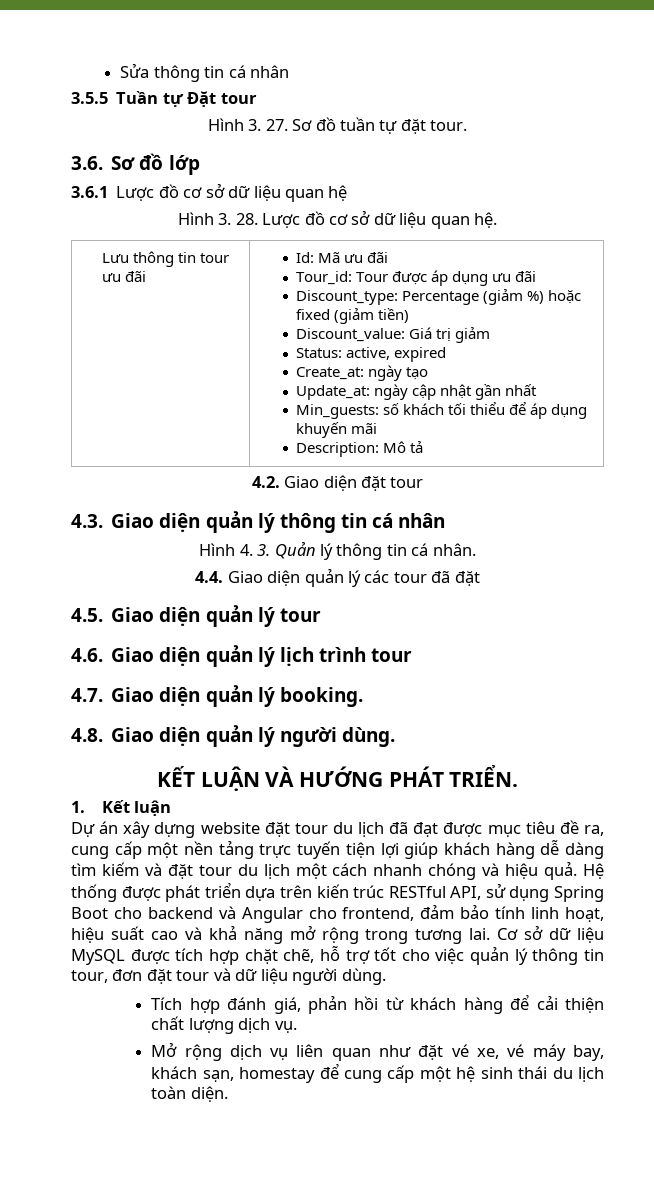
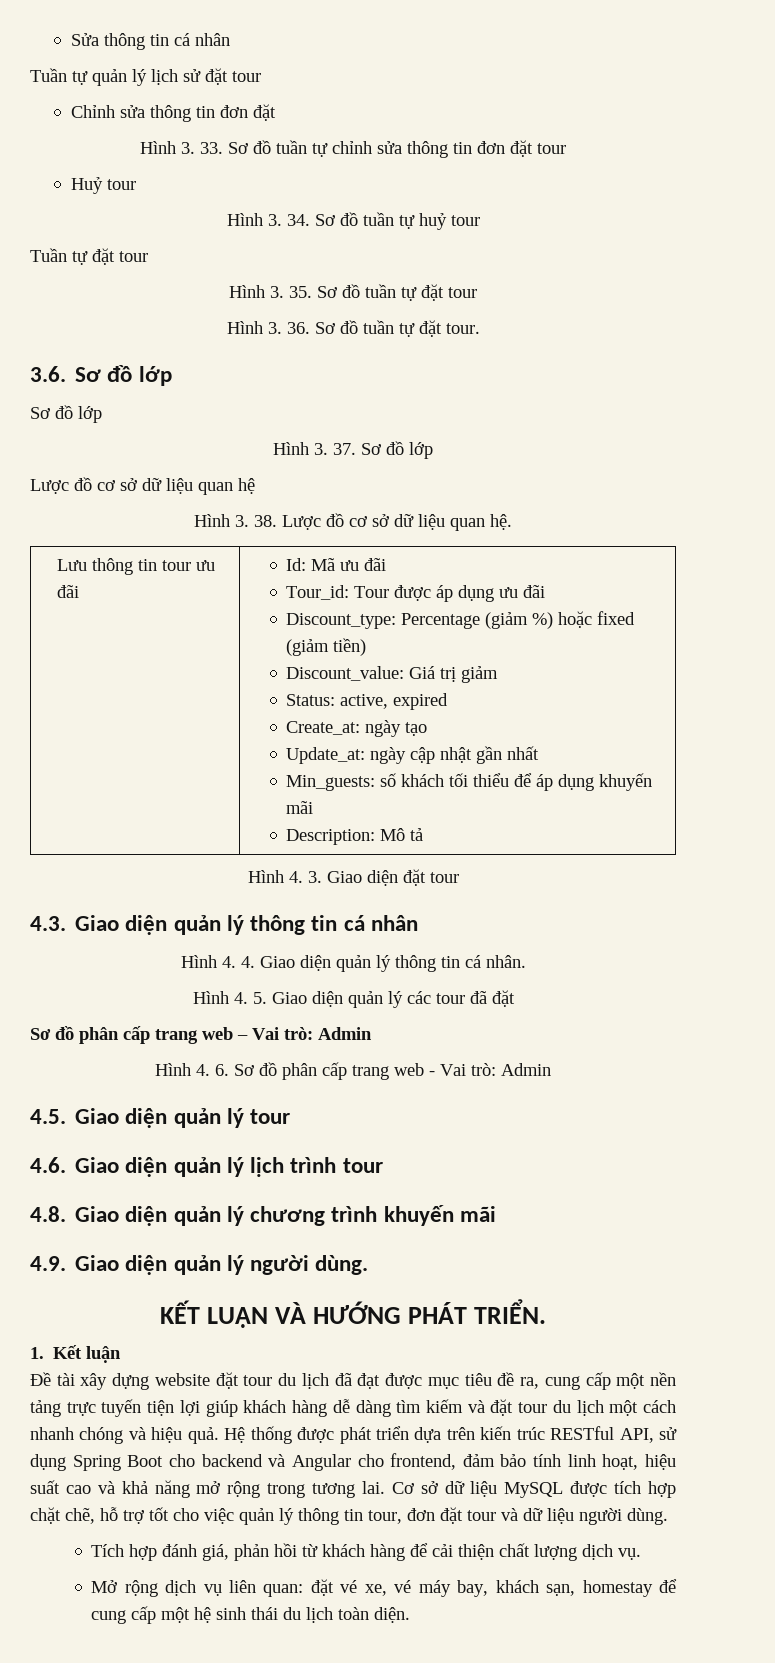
- 3.5.5 Tuần tự Đặt tour
- Hình 3. 27. Sơ đồ tuần tự đặt tour.
+ Tuần tự quản lý lịch sử đặt tour
+ Chỉnh sửa thông tin đơn đặt
+ Hình 3. 33. Sơ đồ tuần tự chỉnh sửa thông tin đơn đặt tour
+ Huỷ tour
+ Hình 3. 34. Sơ đồ tuần tự huỷ tour
+ Tuần tự đặt tour
+ Hình 3. 35. Sơ đồ tuần tự đặt tour
+ Hình 3. 36. Sơ đồ tuần tự đặt tour.
  3.6. Sơ đồ lớp
- 3.6.1 Lược đồ cơ sở dữ liệu quan hệ
+ Sơ đồ lớp
+ Hình 3. 37. Sơ đồ lớp
+ Lược đồ cơ sở dữ liệu quan hệ
- Hình 3. 28. Lược đồ cơ sở dữ liệu quan hệ.
+ Hình 3. 38. Lược đồ cơ sở dữ liệu quan hệ.
- 4.2. Giao diện đặt tour
+ Hình 4. 3. Giao diện đặt tour
- Hình 4. 3. Quản lý thông tin cá nhân.
+ Hình 4. 4. Giao diện quản lý thông tin cá nhân.
- 4.4. Giao diện quản lý các tour đã đặt
+ Hình 4. 5. Giao diện quản lý các tour đã đặt
+ Sơ đồ phân cấp trang web – Vai trò: Admin
+ Hình 4. 6. Sơ đồ phân cấp trang web - Vai trò: Admin
- 4.7. Giao diện quản lý booking.
- 4.8. Giao diện quản lý người dùng.
+ 4.8. Giao diện quản lý chương trình khuyến mãi
+ 4.9. Giao diện quản lý người dùng.
- Dự án xây dựng website đặt tour du lịch đã đạt được mục tiêu đề ra, cung cấp một nền tảng trực tuyến tiện lợi giúp khách hàng dễ dàng tìm kiếm và đặt tour du lịch một cách nhanh chóng và hiệu quả.
+ Đề tài xây dựng website đặt tour du lịch đã đạt được mục tiêu đề ra, cung cấp một nền tảng trực tuyến tiện lợi giúp khách hàng dễ dàng tìm kiếm và đặt tour du lịch một cách nhanh chóng và hiệu quả.
- Mở rộng dịch vụ liên quan như đặt vé xe, vé máy bay, khách sạn, homestay để cung cấp một hệ sinh thái du lịch toàn diện.
+ Mở rộng dịch vụ liên quan: đặt vé xe, vé máy bay, khách sạn, homestay để cung cấp một hệ sinh thái du lịch toàn diện.

